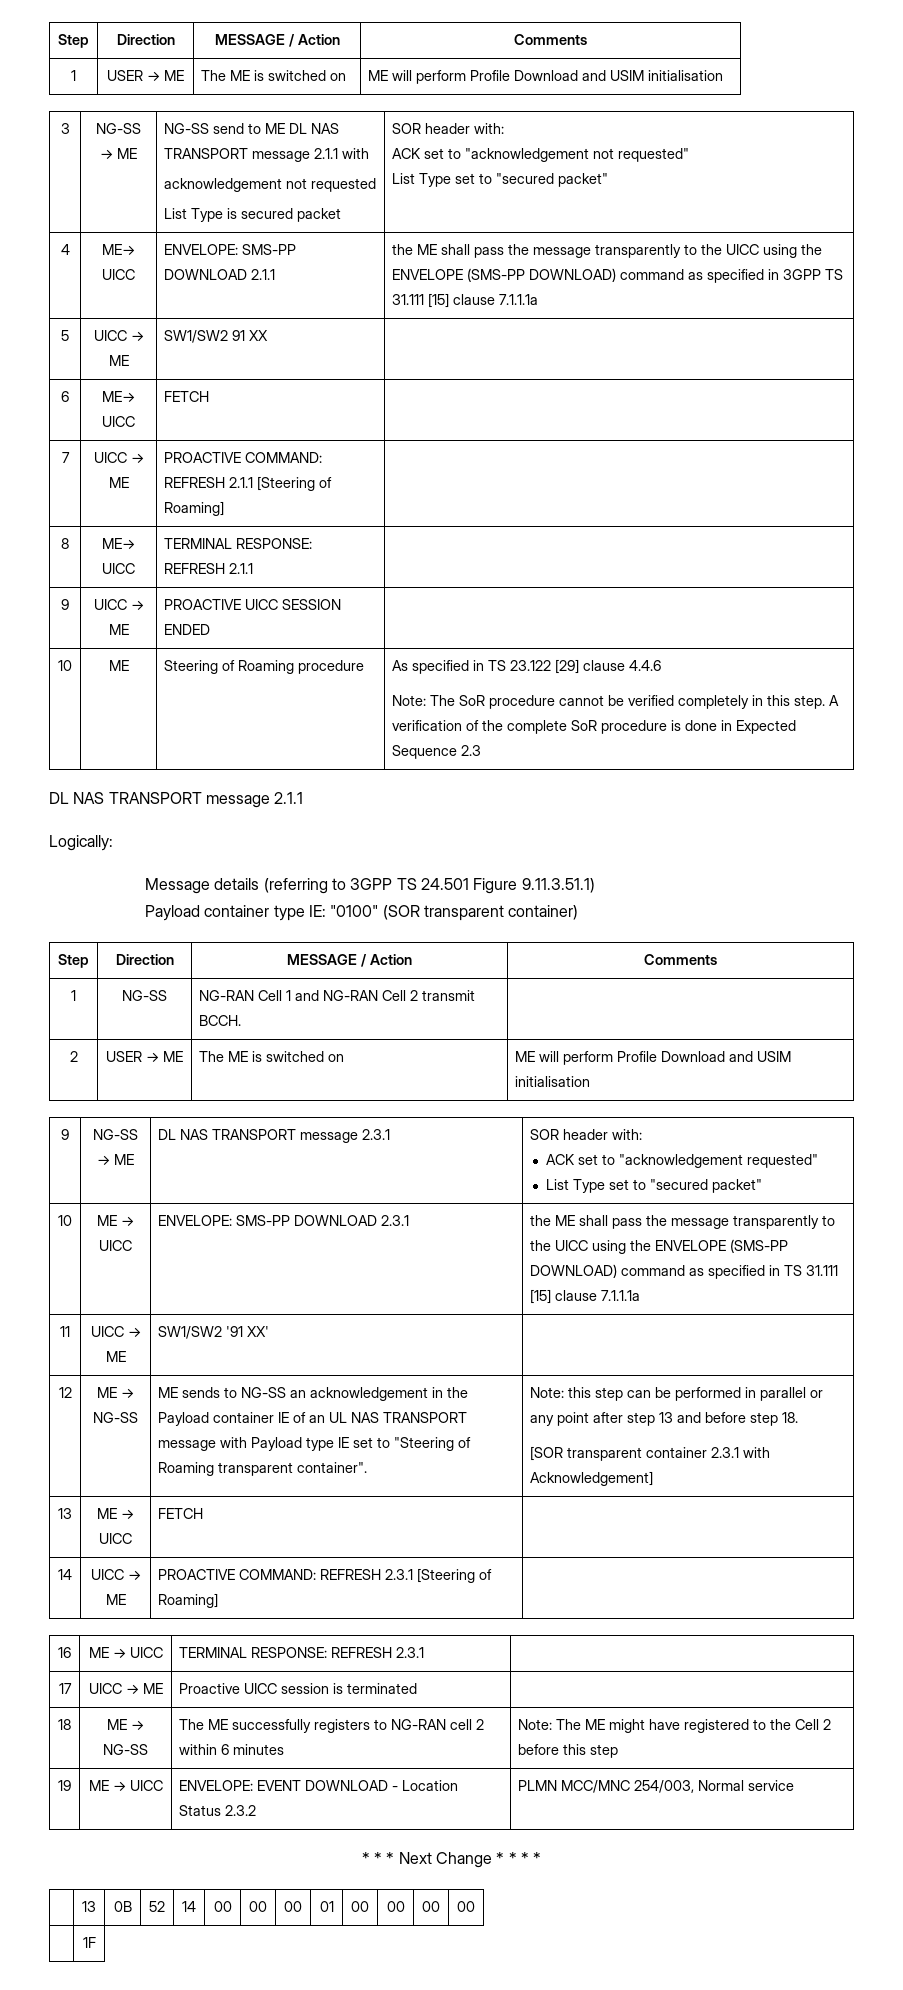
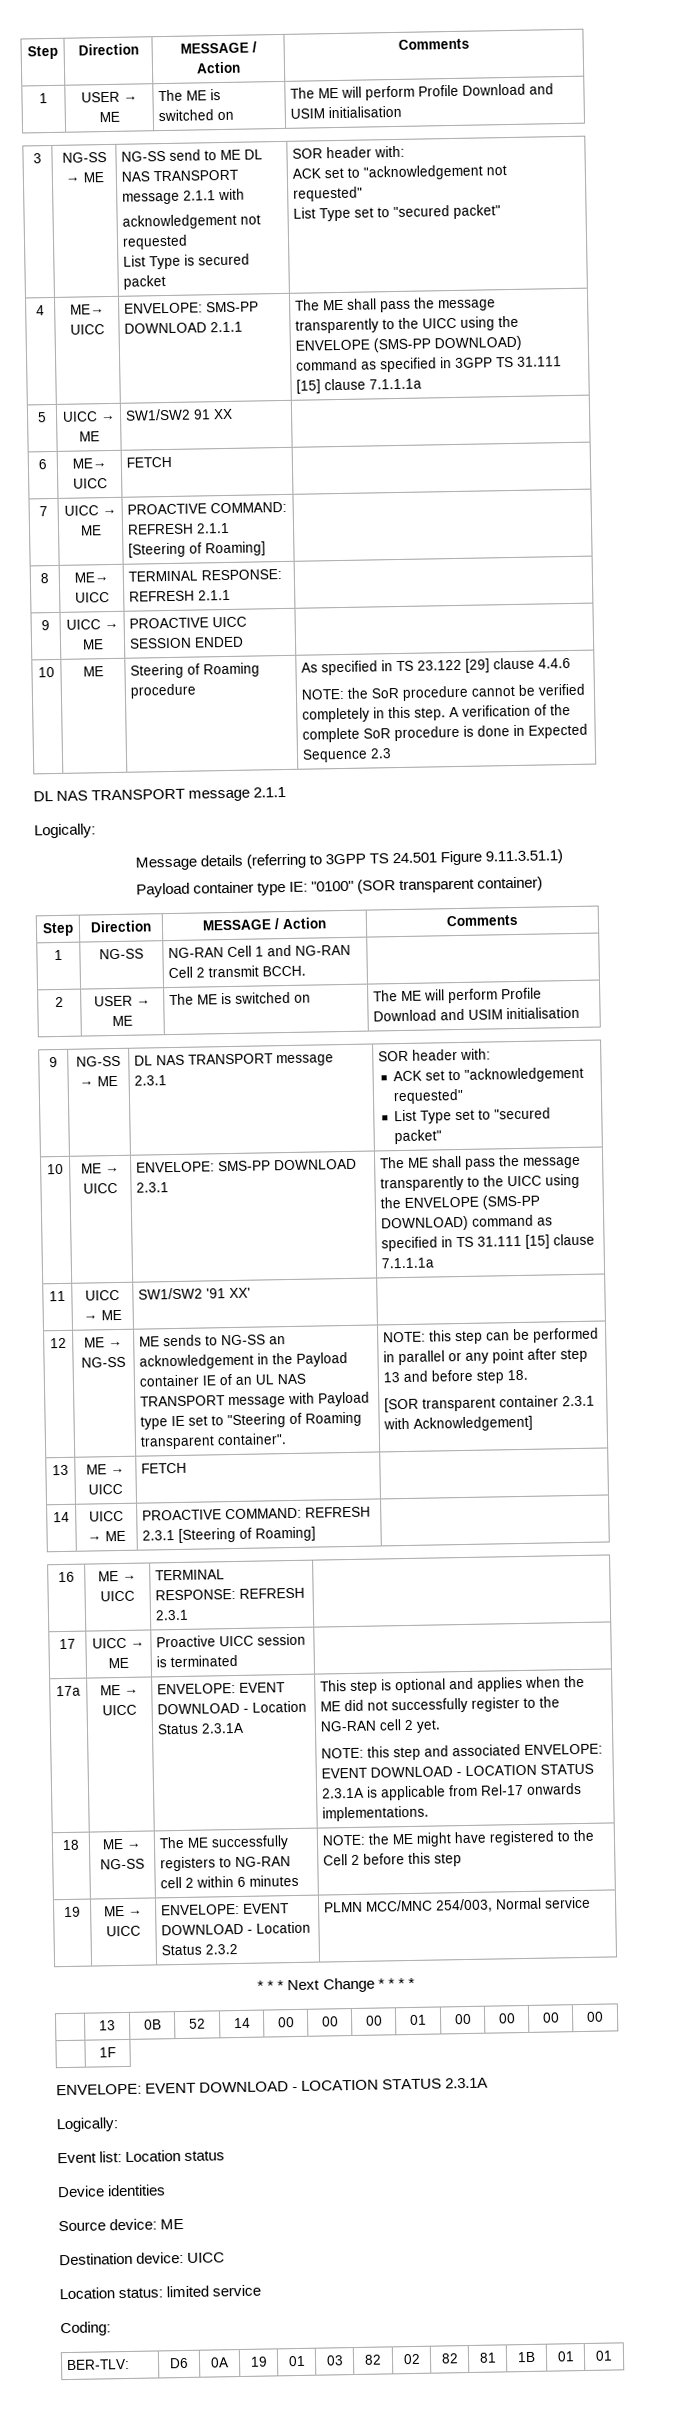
- 1 | USER → ME | The ME is switched on | ME will perform Profile Download and USIM initialisation
+ 1 | USER → ME | The ME is switched on | The ME will perform Profile Download and USIM initialisation
- 4 | ME→ UICC | ENVELOPE: SMS-PP DOWNLOAD 2.1.1 | the ME shall pass the message transparently to the UICC using the ENVELOPE (SMS-PP DOWNLOAD) command as specified in 3GPP TS 31.111 [15] clause 7.1.1.1a
+ 4 | ME→ UICC | ENVELOPE: SMS-PP DOWNLOAD 2.1.1 | The ME shall pass the message transparently to the UICC using the ENVELOPE (SMS-PP DOWNLOAD) command as specified in 3GPP TS 31.111 [15] clause 7.1.1.1a
  10 | ME | Steering of Roaming procedure | As specified in TS 23.122 [29] clause 4.4.6
- Note: The SoR procedure cannot be verified completely in this step. A verification of the complete SoR procedure is done in Expected Sequence 2.3
+ NOTE: the SoR procedure cannot be verified completely in this step. A verification of the complete SoR procedure is done in Expected Sequence 2.3
- 2 | USER → ME | The ME is switched on | ME will perform Profile Download and USIM initialisation
+ 2 | USER → ME | The ME is switched on | The ME will perform Profile Download and USIM initialisation
- 10 | ME → UICC | ENVELOPE: SMS-PP DOWNLOAD 2.3.1 | the ME shall pass the message transparently to the UICC using the ENVELOPE (SMS-PP DOWNLOAD) command as specified in TS 31.111 [15] clause 7.1.1.1a
+ 10 | ME → UICC | ENVELOPE: SMS-PP DOWNLOAD 2.3.1 | The ME shall pass the message transparently to the UICC using the ENVELOPE (SMS-PP DOWNLOAD) command as specified in TS 31.111 [15] clause 7.1.1.1a
- Note: this step can be performed in parallel or any point after step 13 and before step 18.
+ NOTE: this step can be performed in parallel or any point after step 13 and before step 18.
+ 17a | ME → UICC | ENVELOPE: EVENT DOWNLOAD - Location Status 2.3.1A | This step is optional and applies when the ME did not successfully register to the NG-RAN cell 2 yet.
+ NOTE: this step and associated ENVELOPE: EVENT DOWNLOAD - LOCATION STATUS 2.3.1A is applicable from Rel-17 onwards implementations.
- 18 | ME → NG-SS | The ME successfully registers to NG-RAN cell 2 within 6 minutes | Note: The ME might have registered to the Cell 2 before this step
+ 18 | ME → NG-SS | The ME successfully registers to NG-RAN cell 2 within 6 minutes | NOTE: the ME might have registered to the Cell 2 before this step
  | 1F
+ ENVELOPE: EVENT DOWNLOAD - LOCATION STATUS 2.3.1A
+ Logically:
+ Event list: Location status
+ Device identities
+ Source device: ME
+ Destination device: UICC
+ Location status: limited service
+ Coding:
+ BER-TLV: | D6 | 0A | 19 | 01 | 03 | 82 | 02 | 82 | 81 | 1B | 01 | 01

